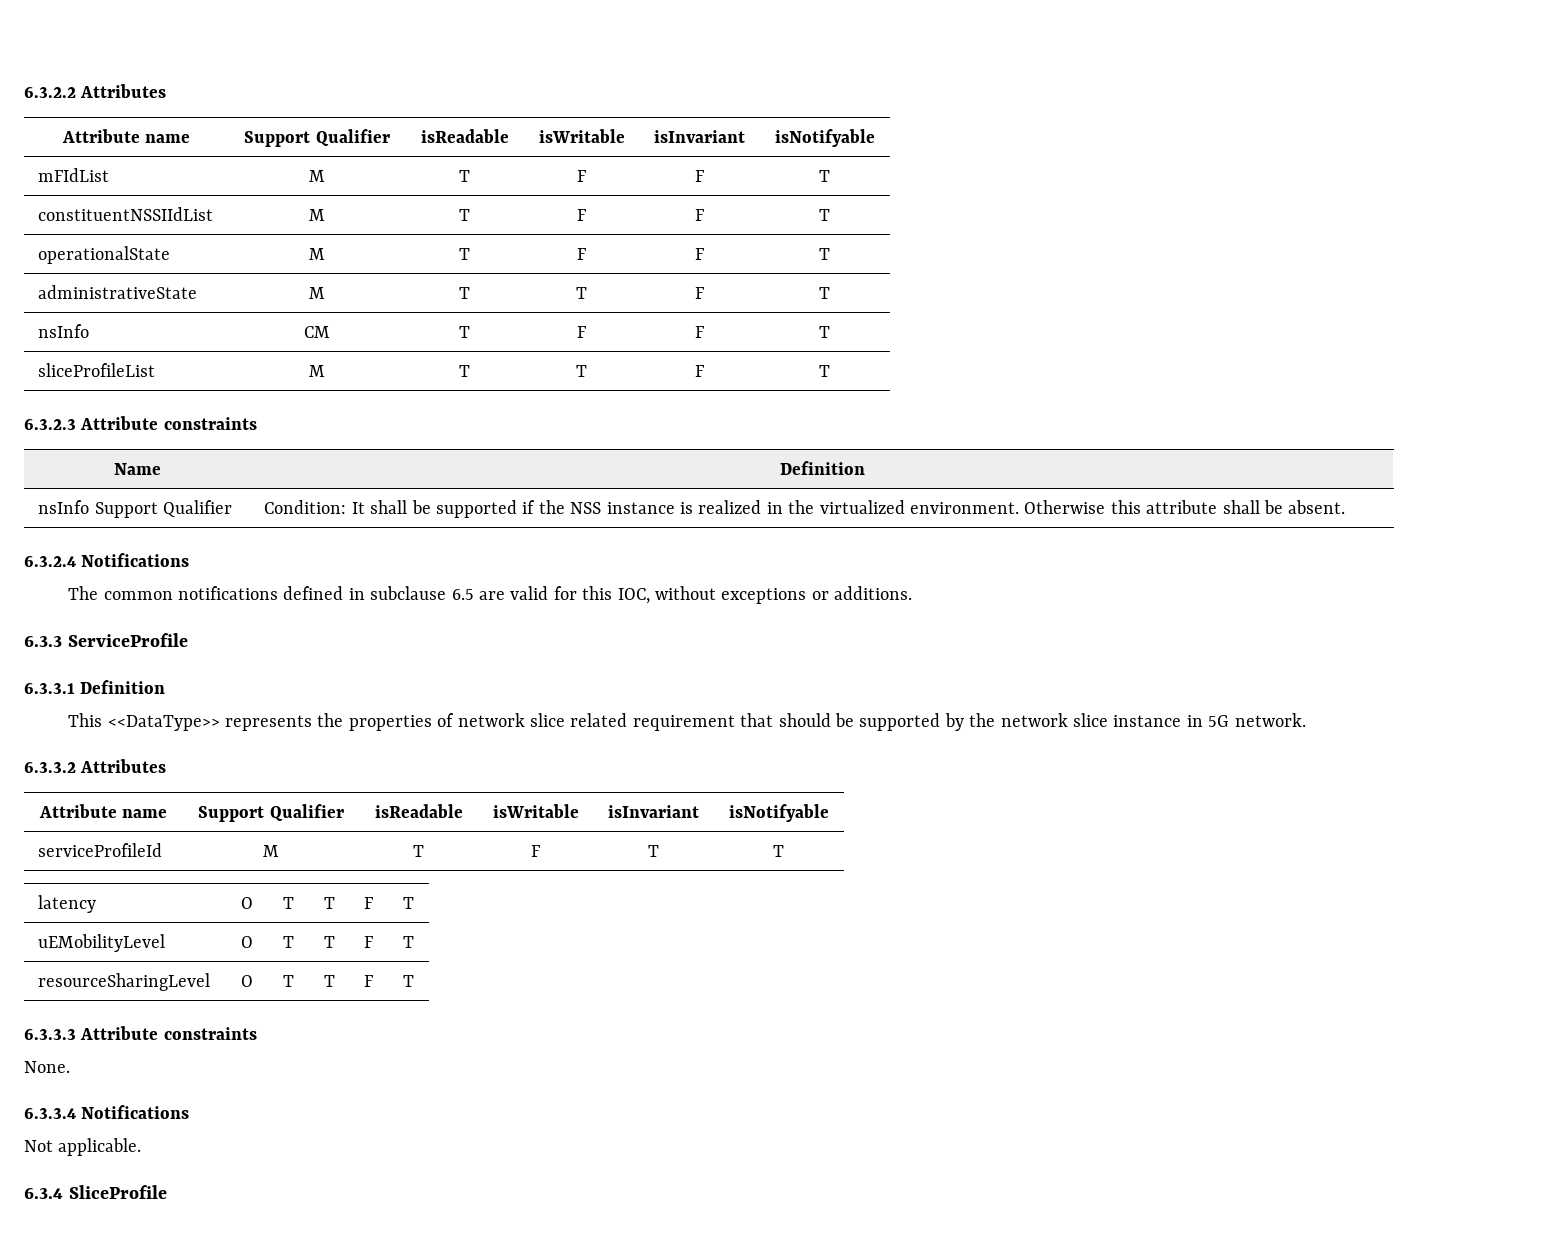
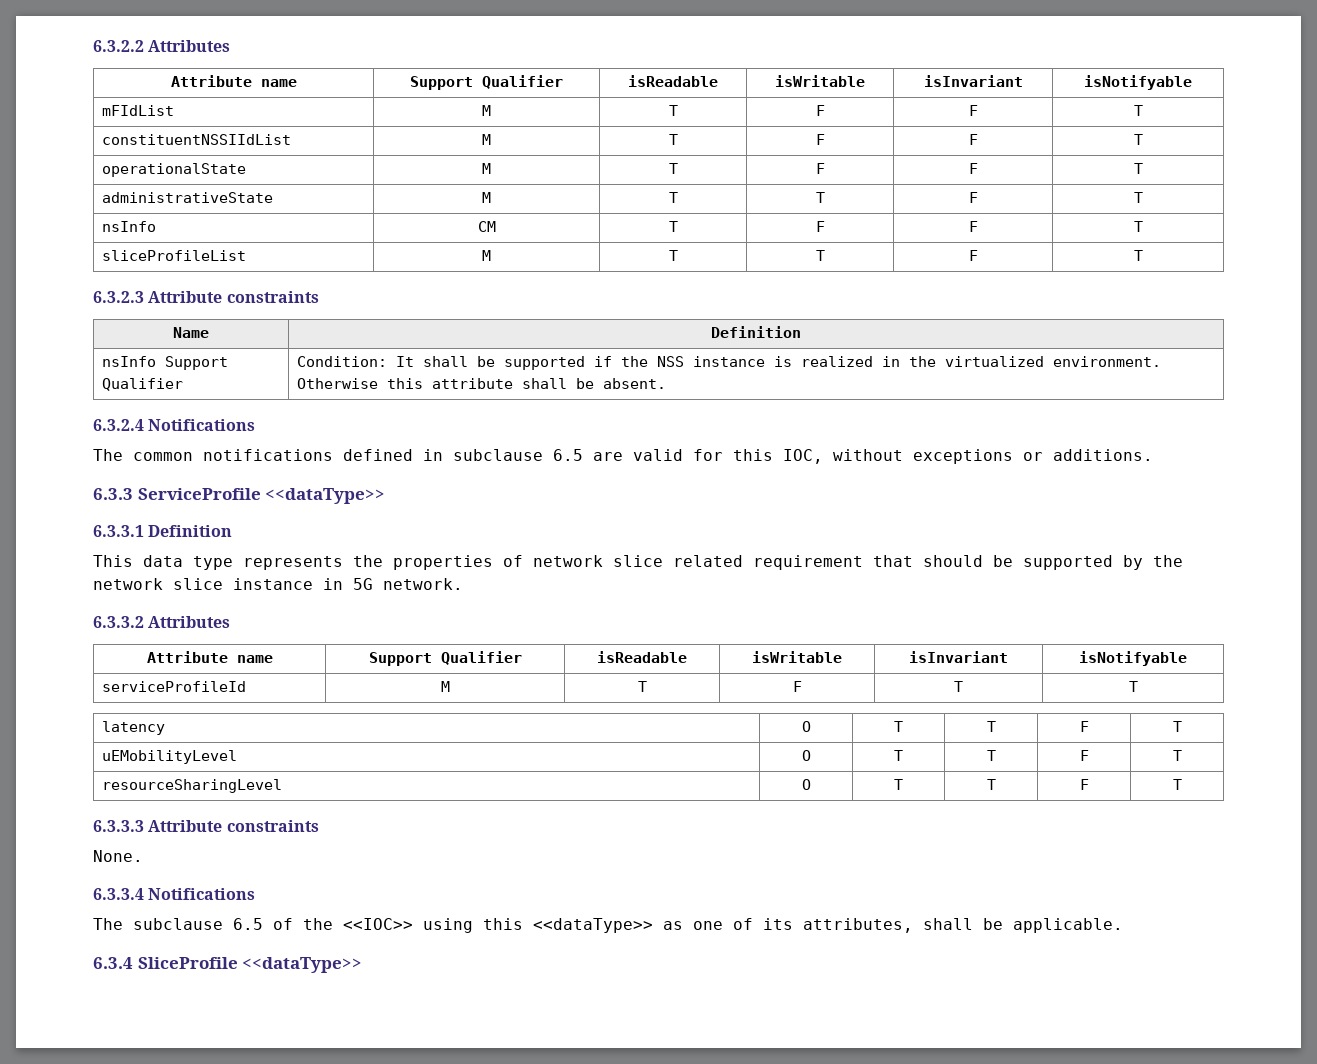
- 6.3.3 ServiceProfile
+ 6.3.3 ServiceProfile <<dataType>>
- This <<DataType>> represents the properties of network slice related requirement that should be supported by the network slice instance in 5G network.
+ This data type represents the properties of network slice related requirement that should be supported by the network slice instance in 5G network.
- Not applicable.
+ The subclause 6.5 of the <<IOC>> using this <<dataType>> as one of its attributes, shall be applicable.
- 6.3.4 SliceProfile
+ 6.3.4 SliceProfile <<dataType>>

